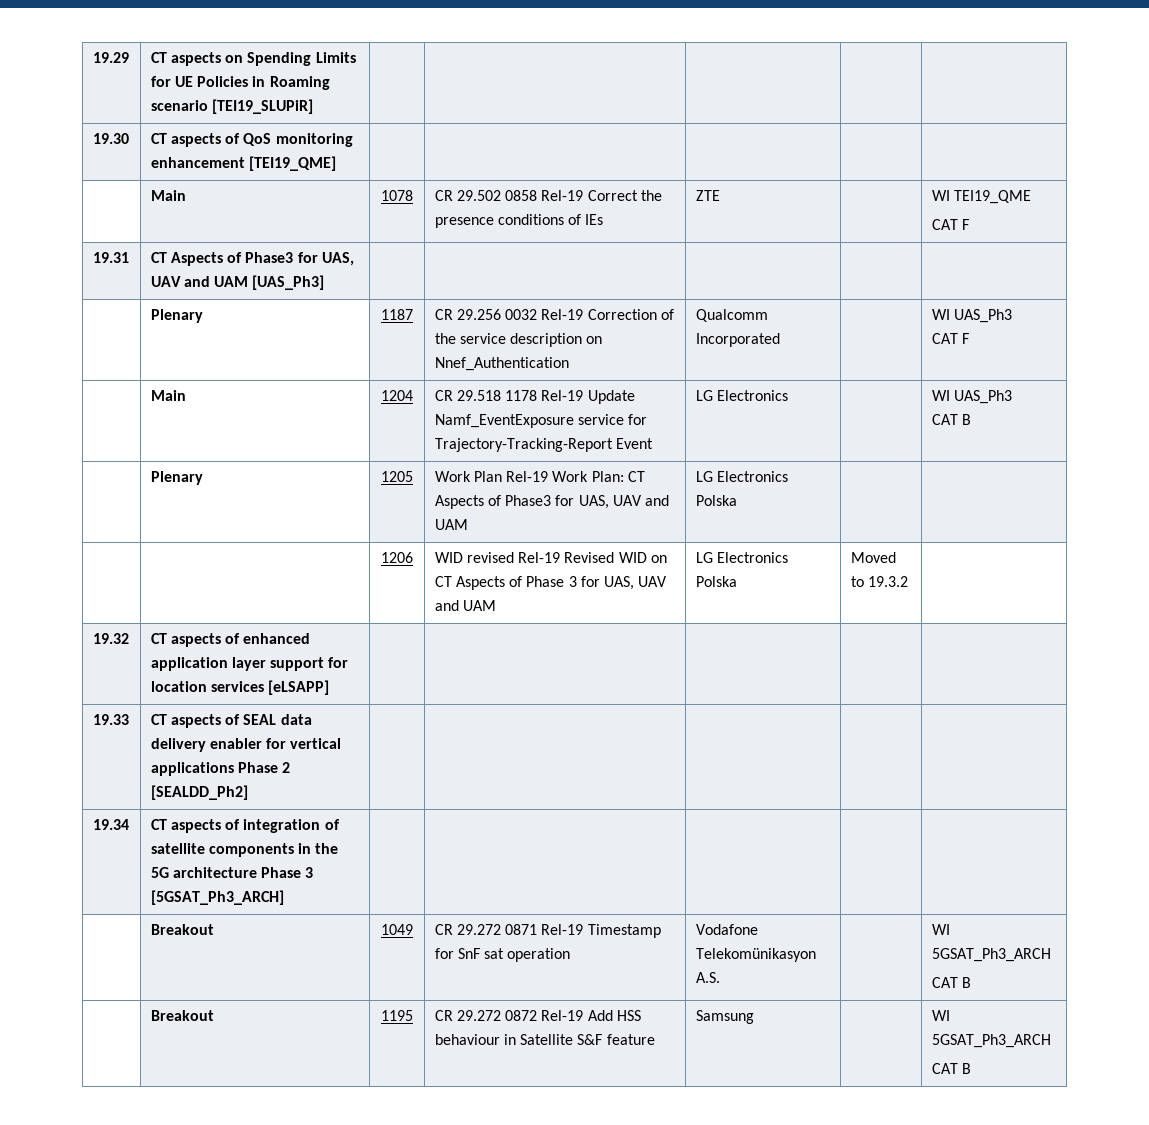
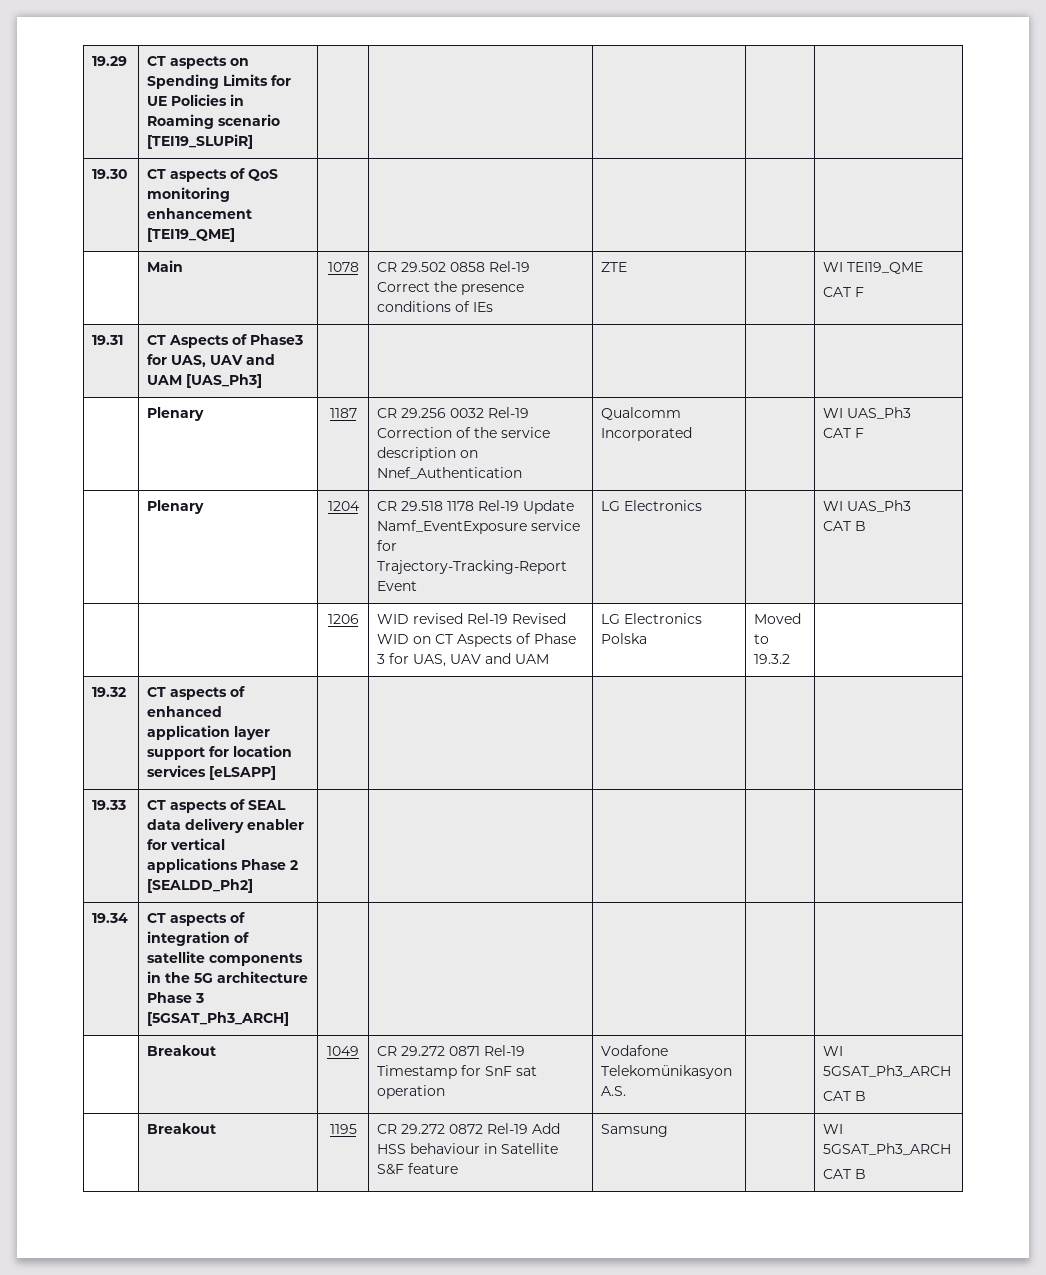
- | Main | 1204 | CR 29.518 1178 Rel-19 Update Namf_EventExposure service for Trajectory-Tracking-Report Event | LG Electronics | | WI UAS_Ph3
+ | Plenary | 1204 | CR 29.518 1178 Rel-19 Update Namf_EventExposure service for Trajectory-Tracking-Report Event | LG Electronics | | WI UAS_Ph3
- | Plenary | 1205 | Work Plan Rel-19 Work Plan: CT Aspects of Phase3 for UAS, UAV and UAM | LG Electronics Polska | |

